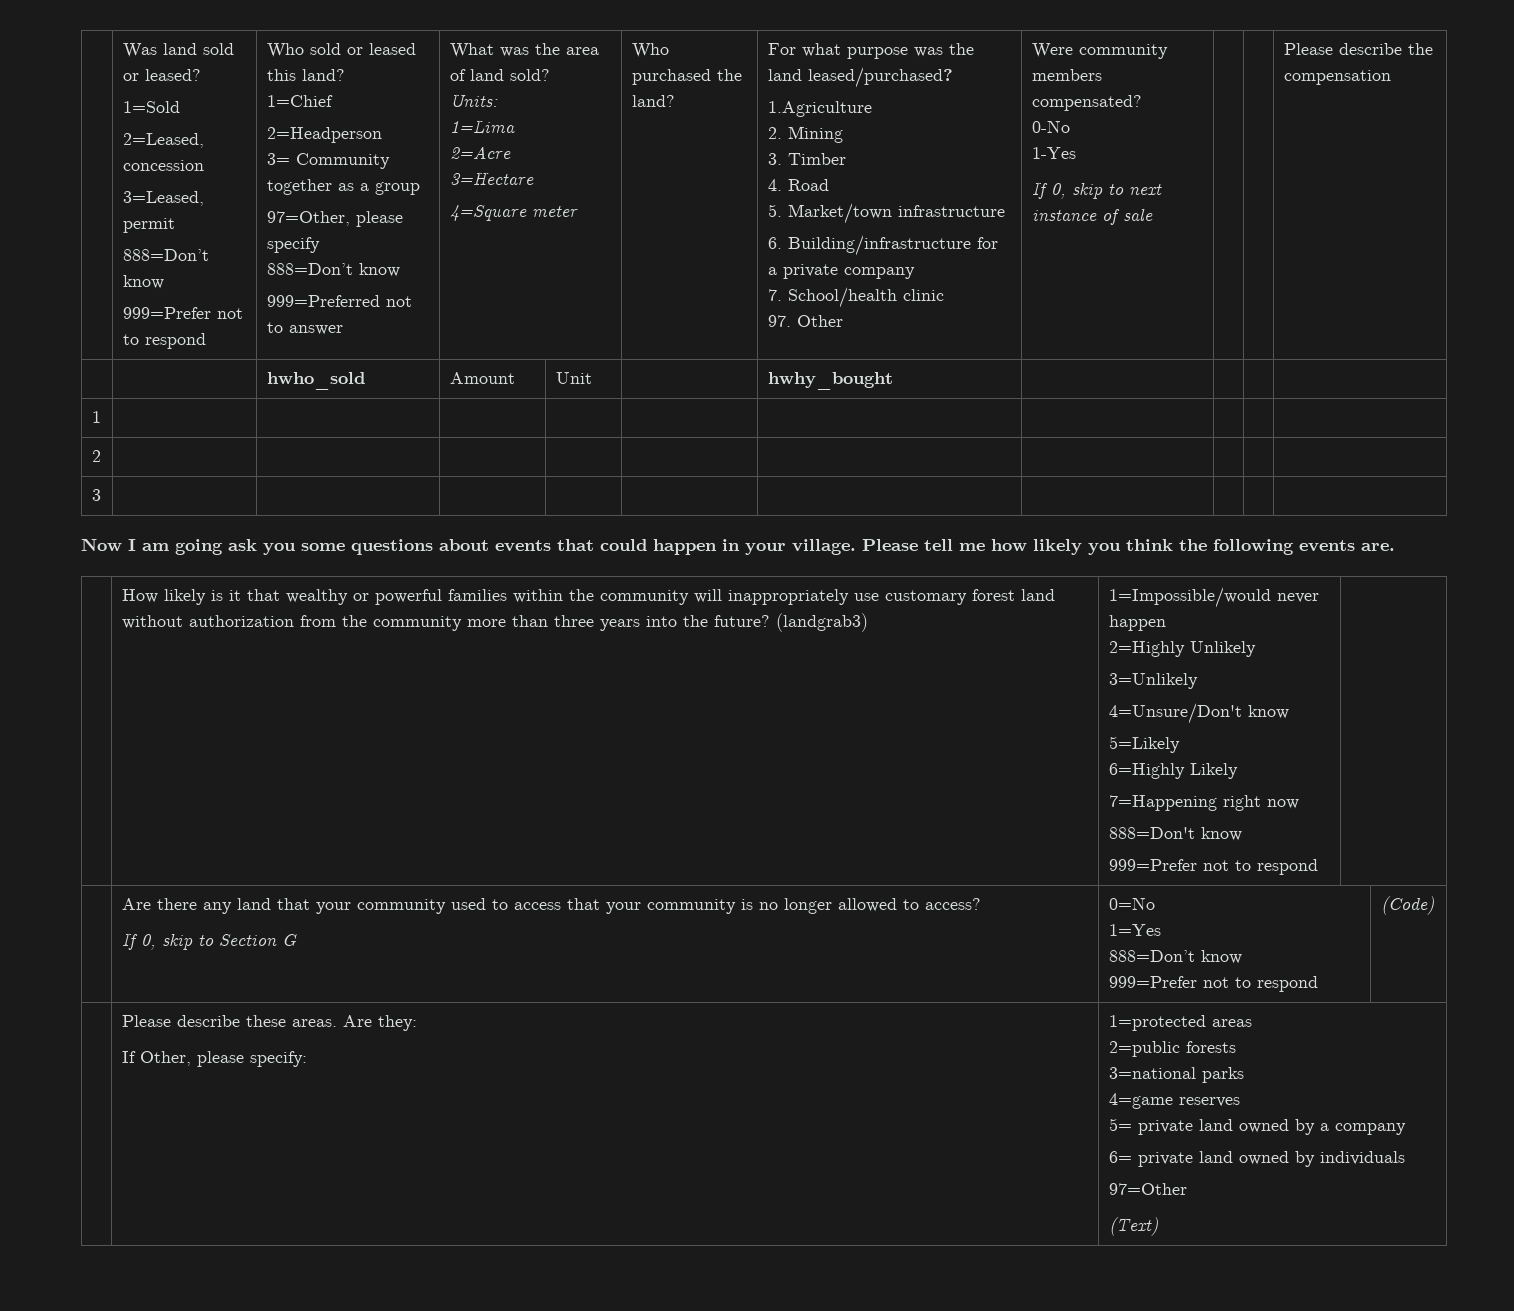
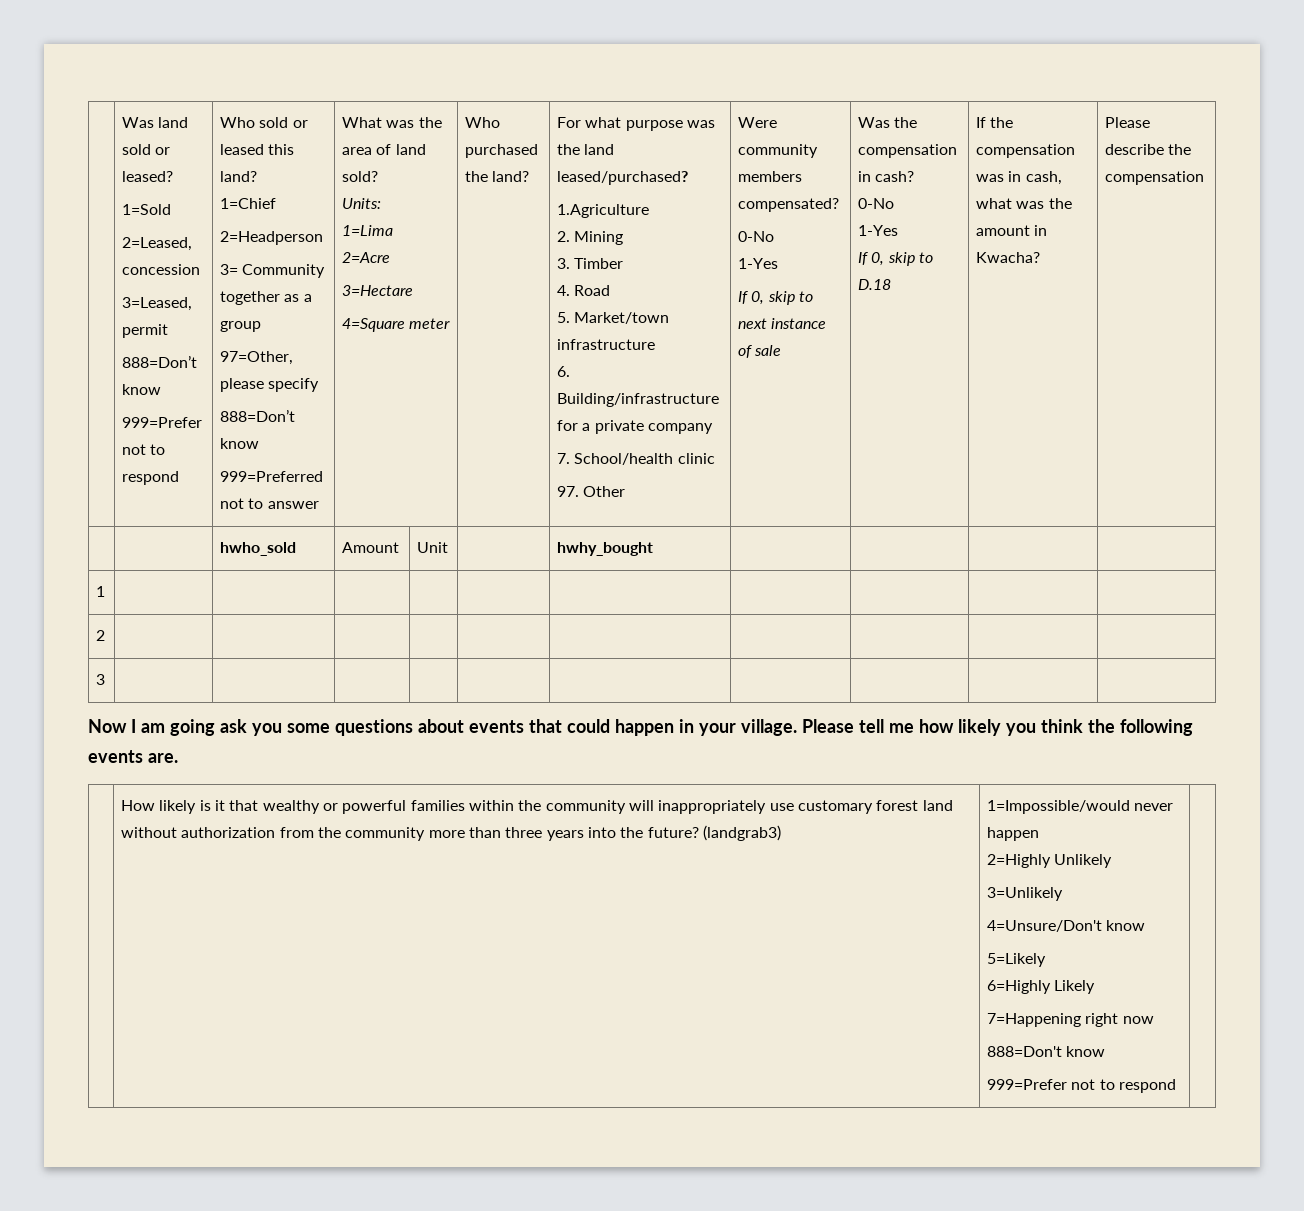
+ Was the compensation in cash?
+ 0-No
+ 1-Yes
+ If 0, skip to D.18 | If the compensation was in cash, what was the amount in Kwacha?
- | Are there any land that your community used to access that your community is no longer allowed to access?
- If 0, skip to Section G | 0=No
- 1=Yes
- 888=Don’t know
- 999=Prefer not to respond | (Code)
- | Please describe these areas. Are they:
- If Other, please specify: | 1=protected areas
- 2=public forests
- 3=national parks
- 4=game reserves
- 5= private land owned by a company
- 6= private land owned by individuals
- 97=Other
- (Text)

